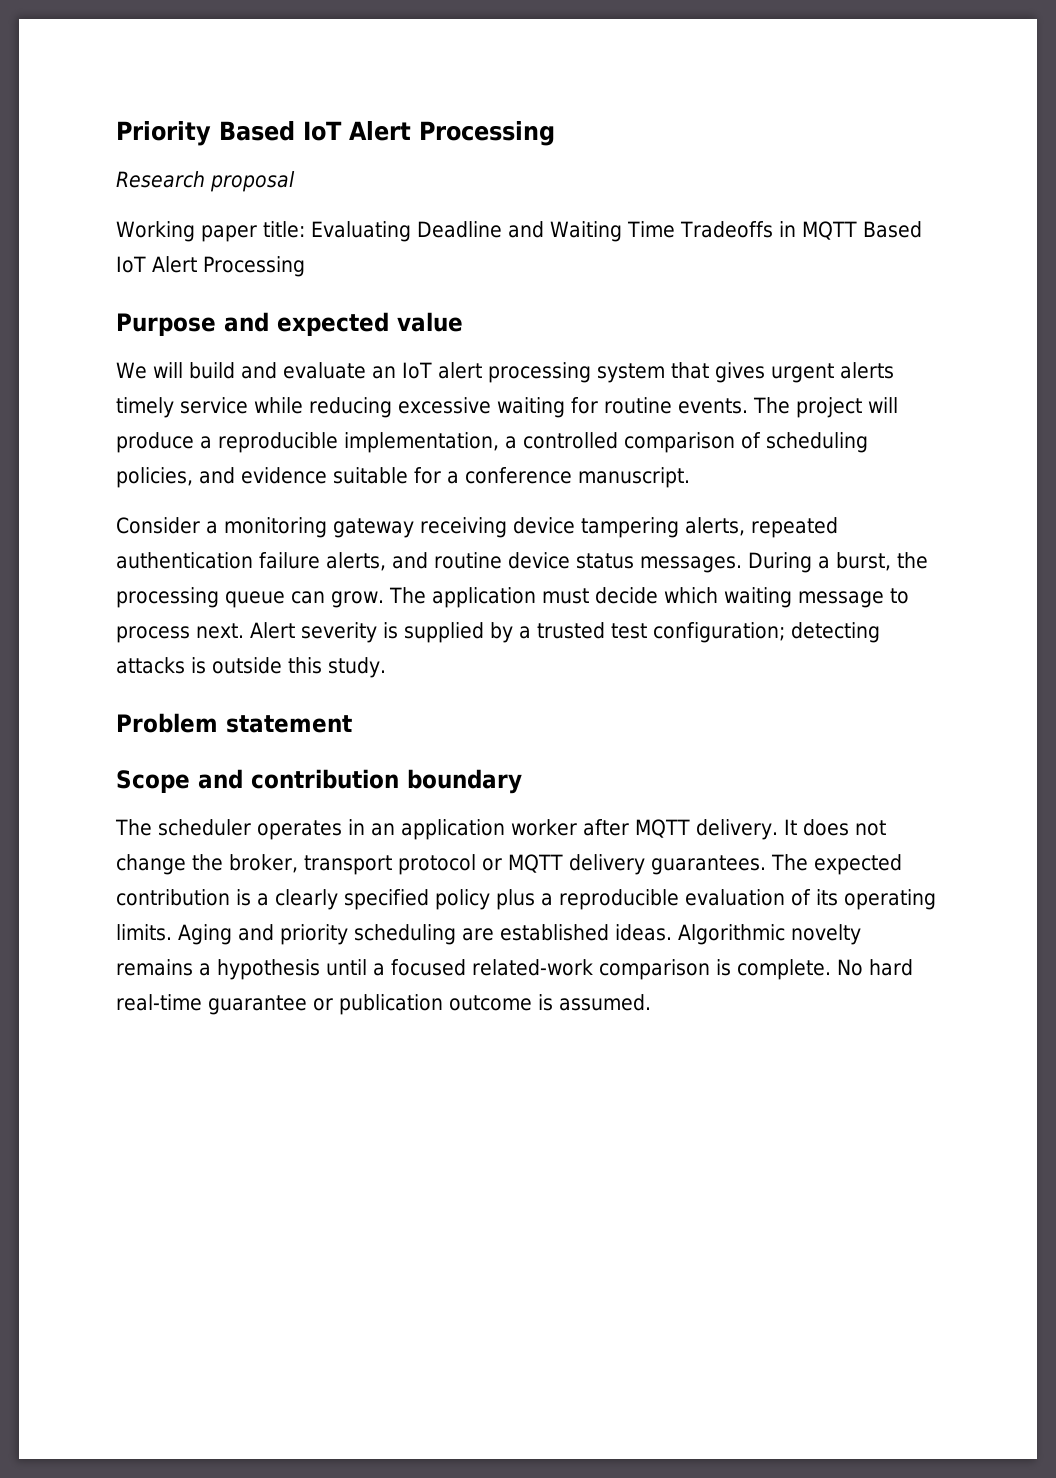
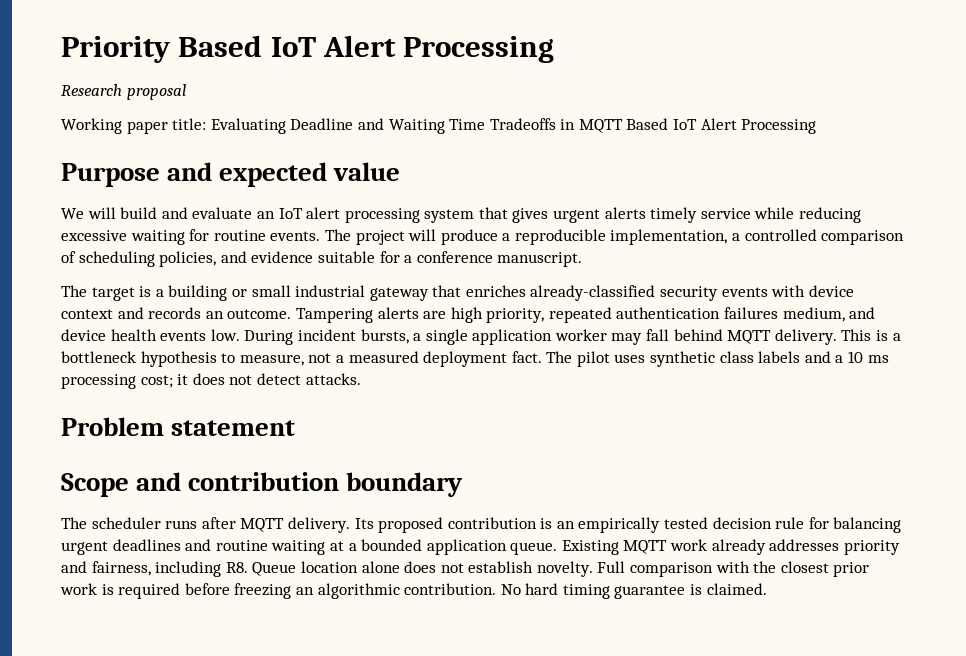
- Consider a monitoring gateway receiving device tampering alerts, repeated authentication failure alerts, and routine device status messages. During a burst, the processing queue can grow. The application must decide which waiting message to process next. Alert severity is supplied by a trusted test configuration; detecting attacks is outside this study.
+ The target is a building or small industrial gateway that enriches already-classified security events with device context and records an outcome. Tampering alerts are high priority, repeated authentication failures medium, and device health events low. During incident bursts, a single application worker may fall behind MQTT delivery. This is a bottleneck hypothesis to measure, not a measured deployment fact. The pilot uses synthetic class labels and a 10 ms processing cost; it does not detect attacks.
- The scheduler operates in an application worker after MQTT delivery. It does not change the broker, transport protocol or MQTT delivery guarantees. The expected contribution is a clearly specified policy plus a reproducible evaluation of its operating limits. Aging and priority scheduling are established ideas. Algorithmic novelty remains a hypothesis until a focused related-work comparison is complete. No hard real-time guarantee or publication outcome is assumed.
+ The scheduler runs after MQTT delivery. Its proposed contribution is an empirically tested decision rule for balancing urgent deadlines and routine waiting at a bounded application queue. Existing MQTT work already addresses priority and fairness, including R8. Queue location alone does not establish novelty. Full comparison with the closest prior work is required before freezing an algorithmic contribution. No hard timing guarantee is claimed.

